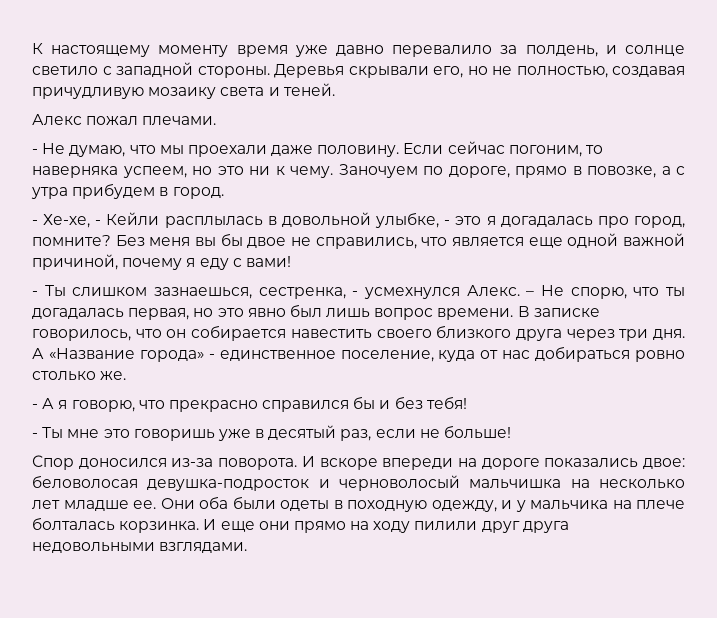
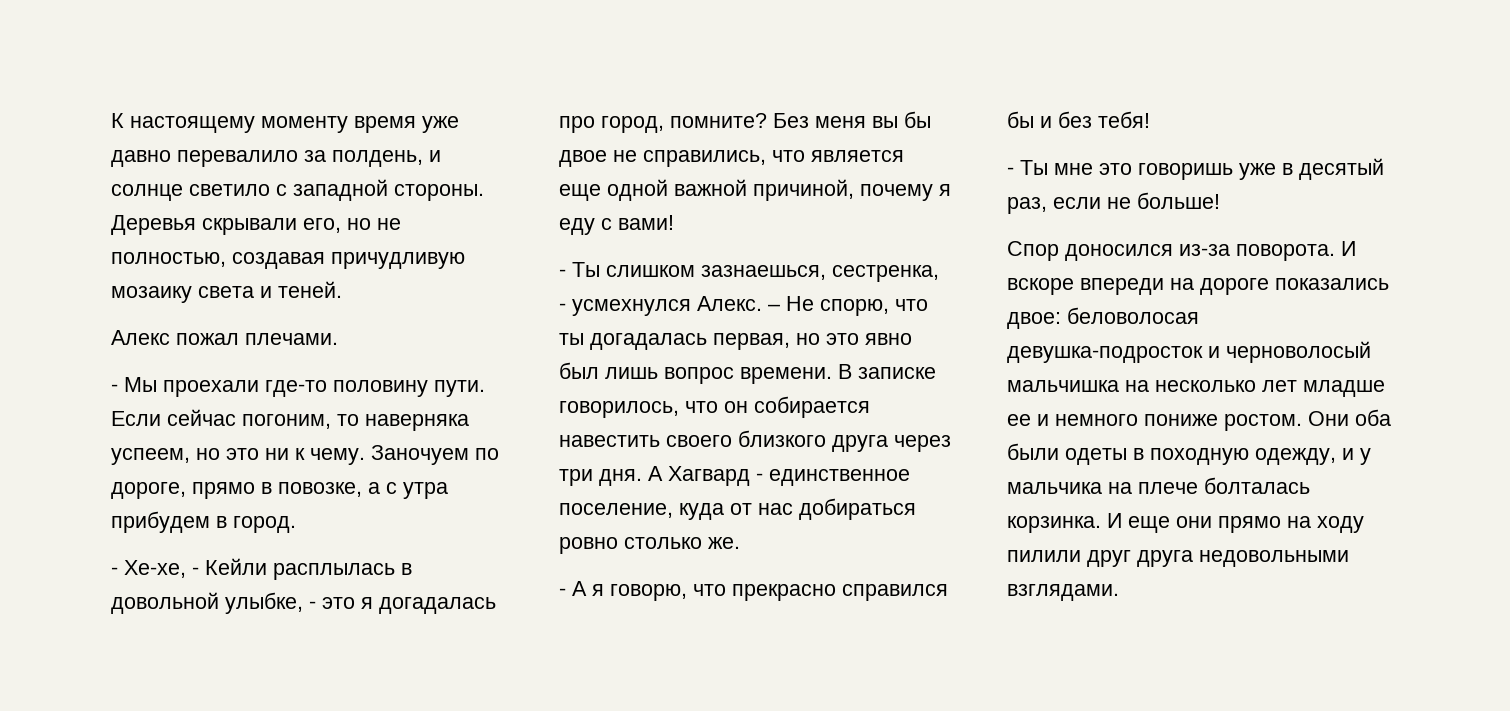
- - Не думаю, что мы проехали даже половину.
+ - Мы проехали где-то половину пути.
- А «Название города» - единственное поселение, куда от нас добираться ровно столько же.
+ А Хагвард - единственное поселение, куда от нас добираться ровно столько же.
- И вскоре впереди на дороге показались двое: беловолосая девушка-подросток и черноволосый мальчишка на несколько лет младше ее.
+ И вскоре впереди на дороге показались двое: беловолосая девушка-подросток и черноволосый мальчишка на несколько лет младше ее и немного пониже ростом.

